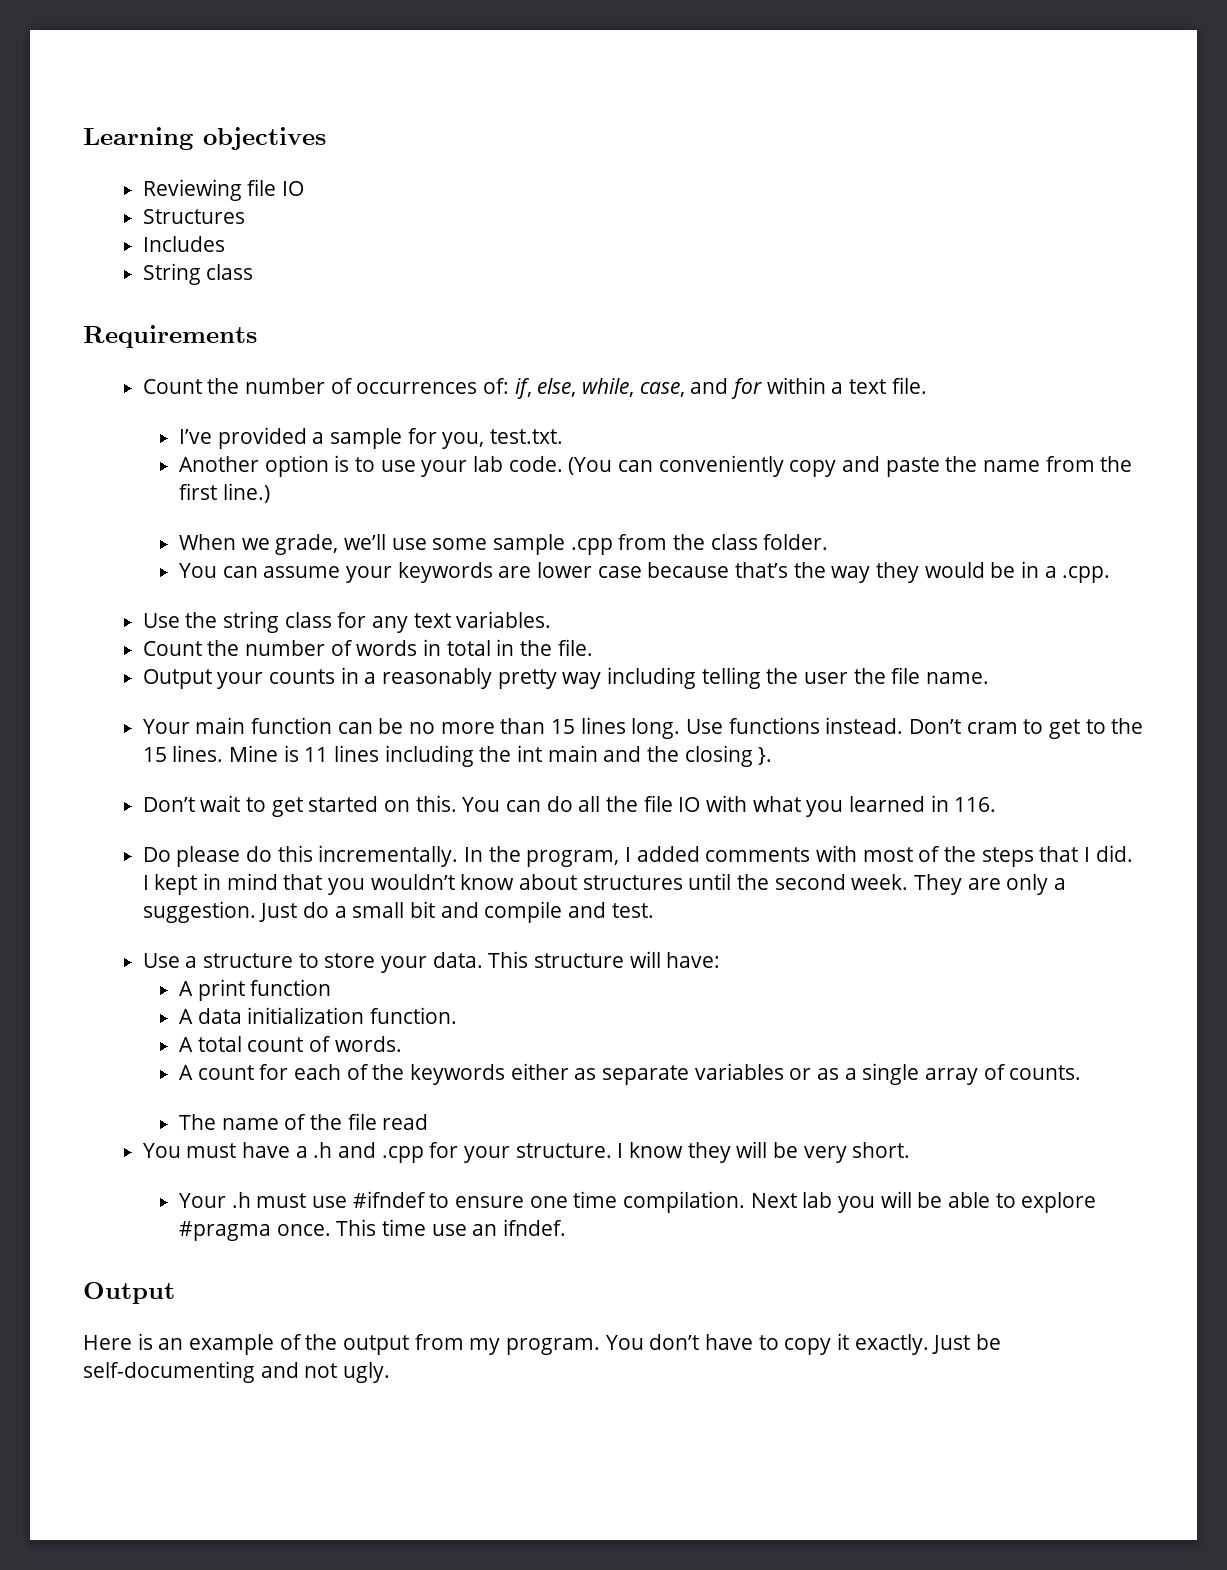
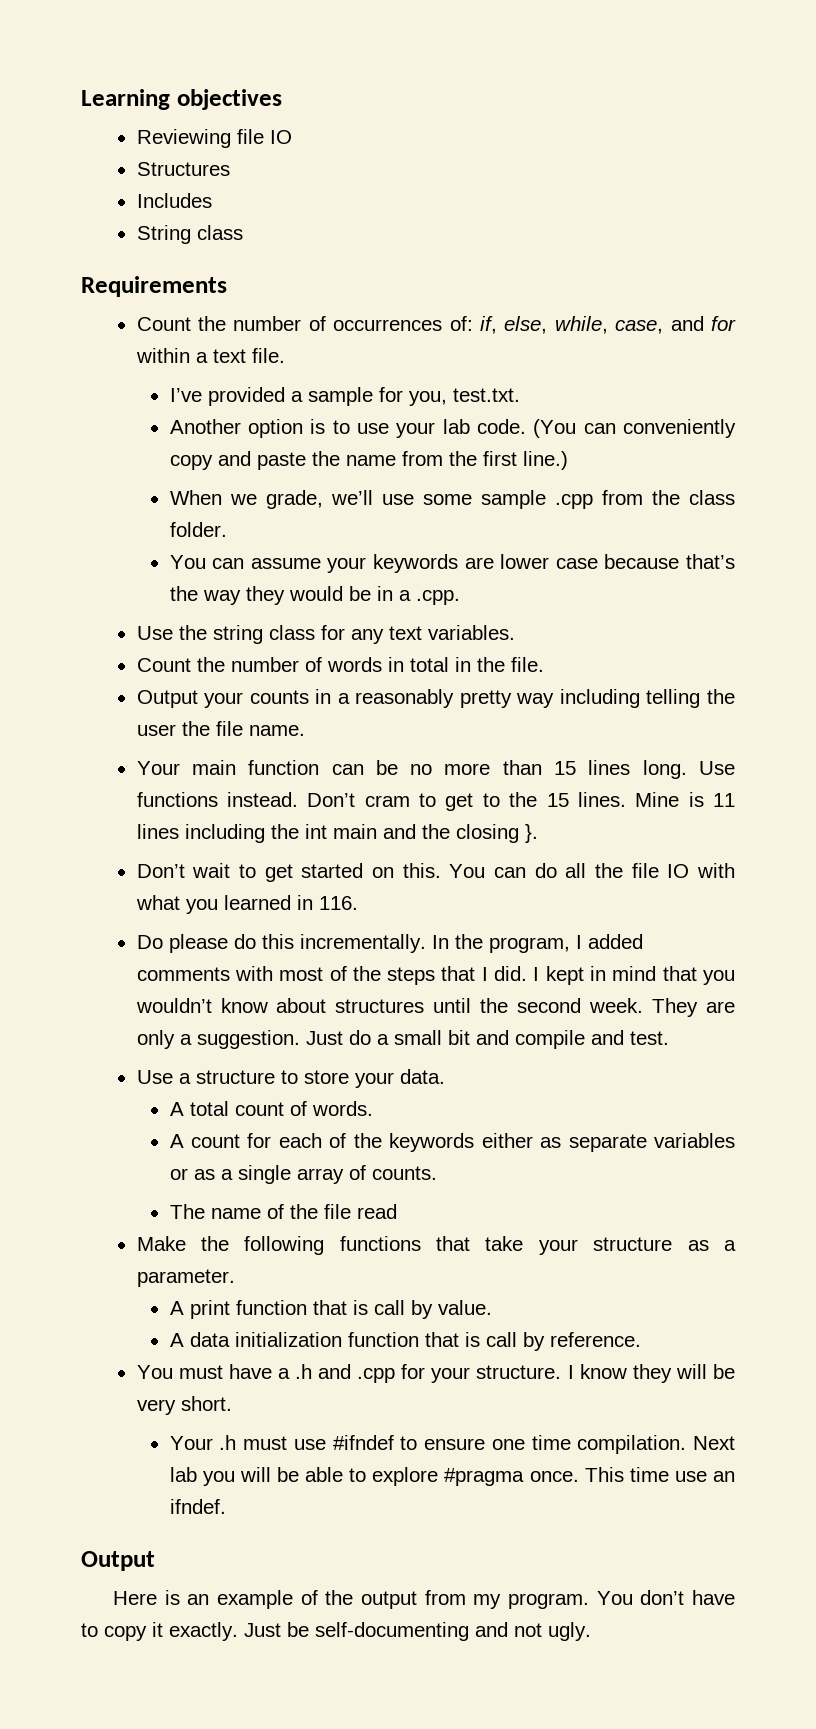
- This structure will have:
- A print function
- A data initialization function.
+ Make the following functions that take your structure as a parameter.
+ A print function that is call by value.
+ A data initialization function that is call by reference.

